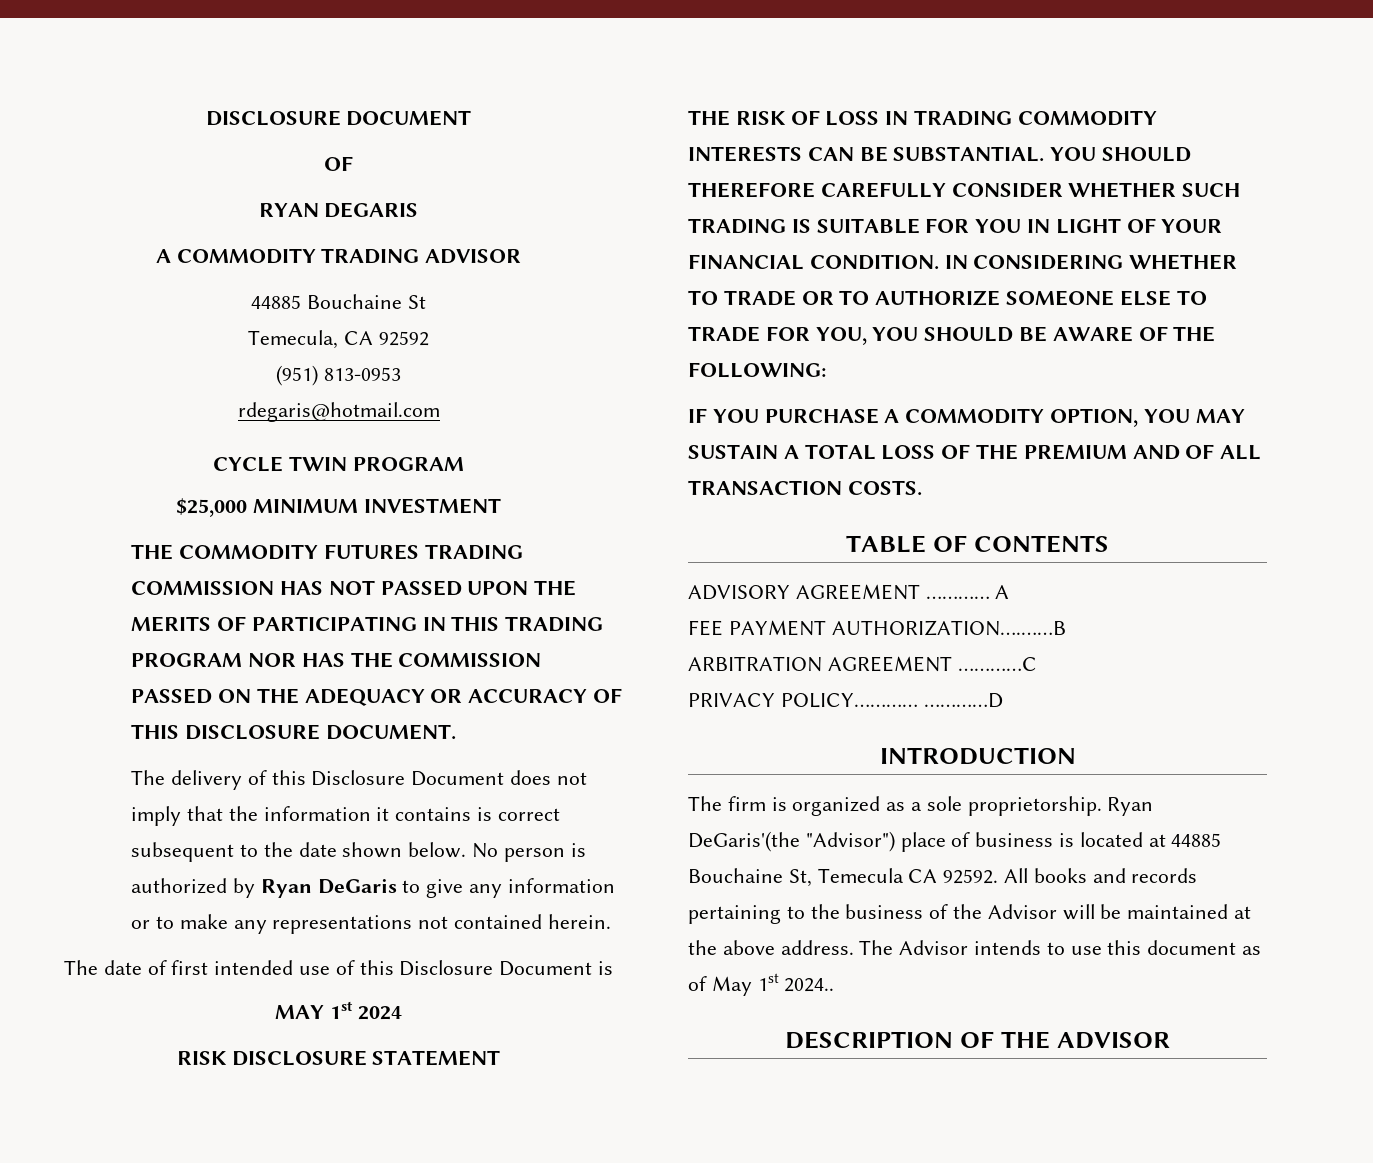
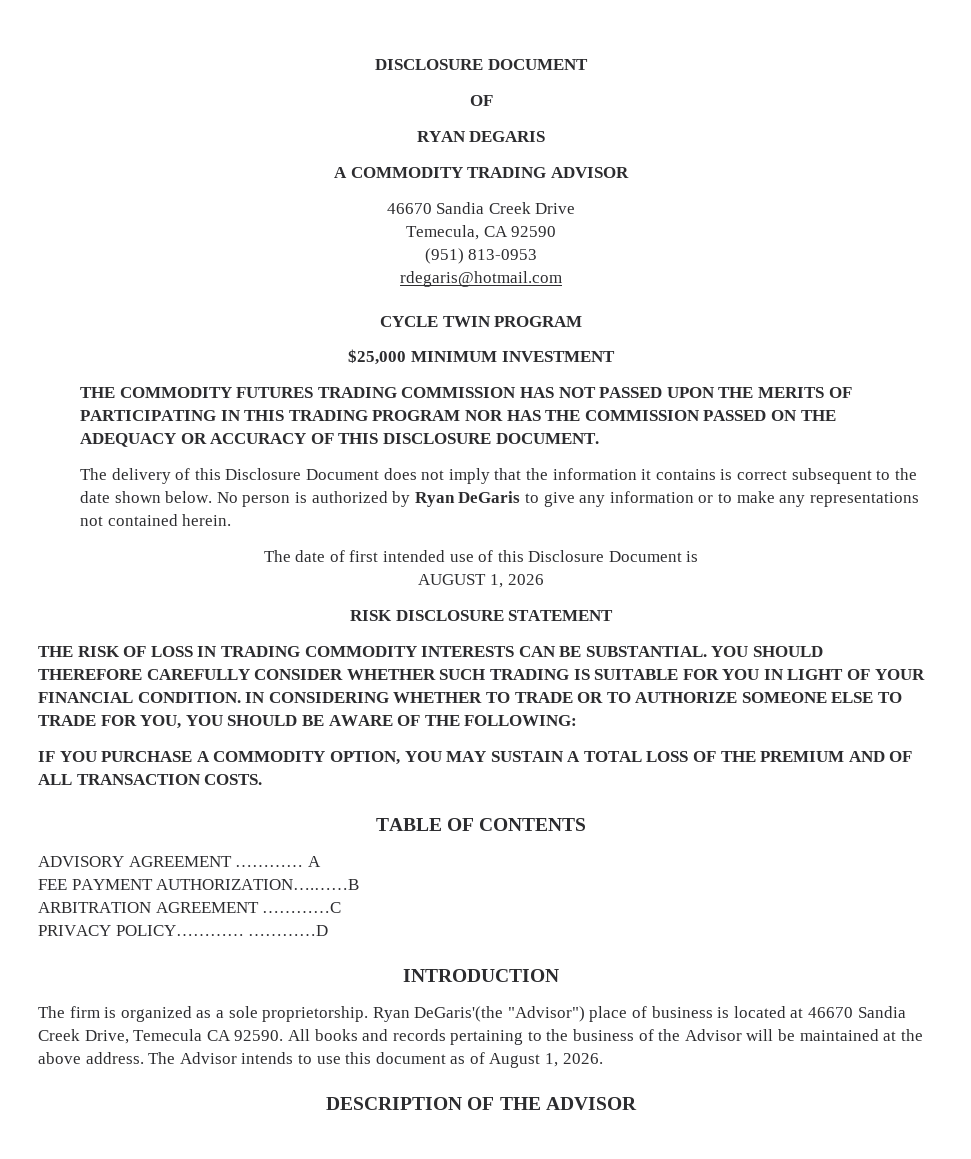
- 44885 Bouchaine St
+ 46670 Sandia Creek Drive
- Temecula, CA 92592
+ Temecula, CA 92590
- MAY 1st 2024
+ AUGUST 1, 2026
- Ryan DeGaris'(the "Advisor") place of business is located at 44885 Bouchaine St, Temecula CA 92592.
+ Ryan DeGaris'(the "Advisor") place of business is located at 46670 Sandia Creek Drive, Temecula CA 92590.
- The Advisor intends to use this document as of May 1st 2024..
+ The Advisor intends to use this document as of August 1, 2026.

